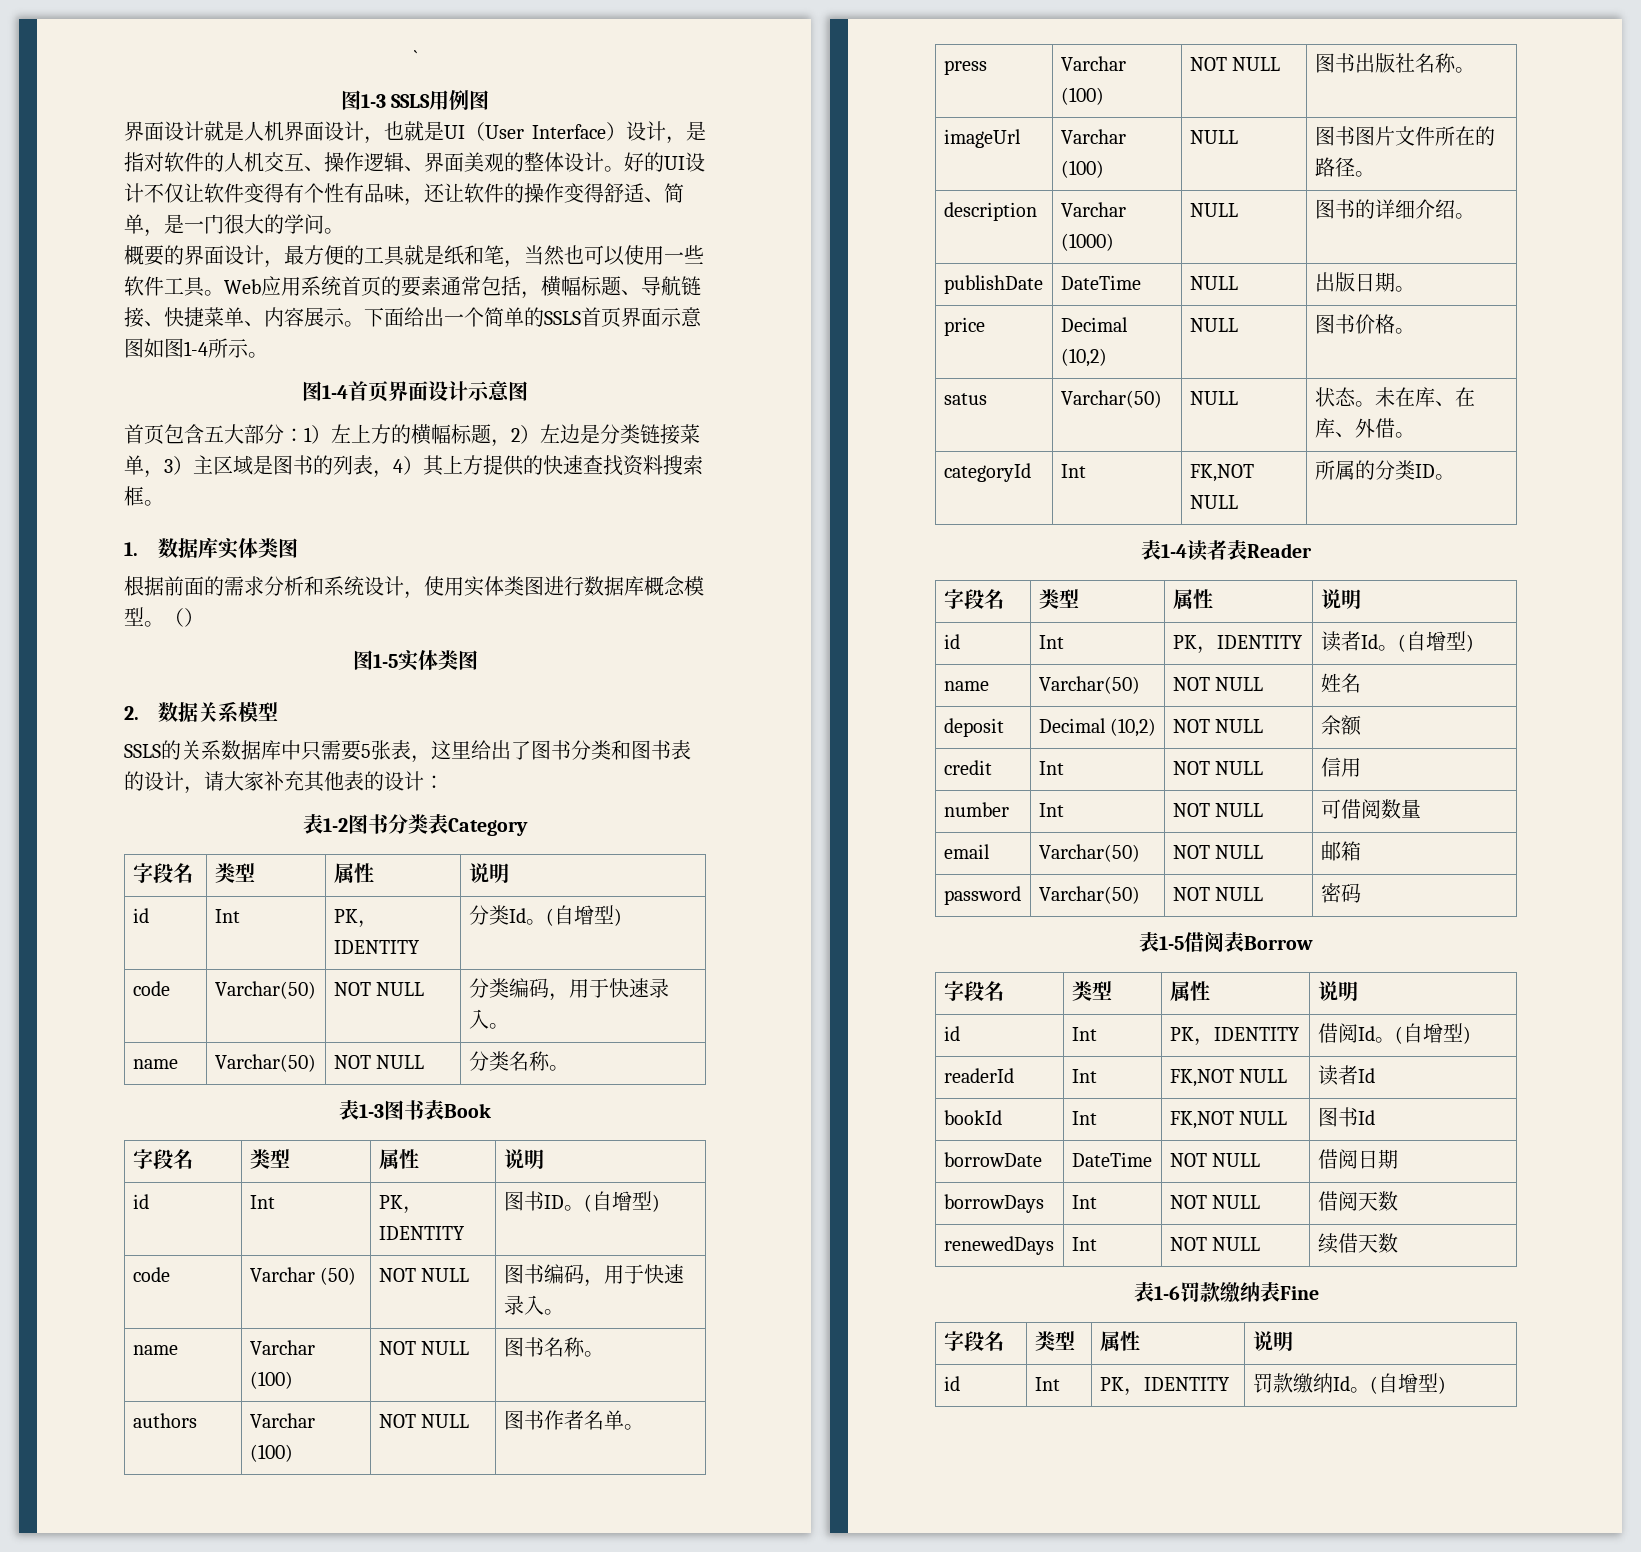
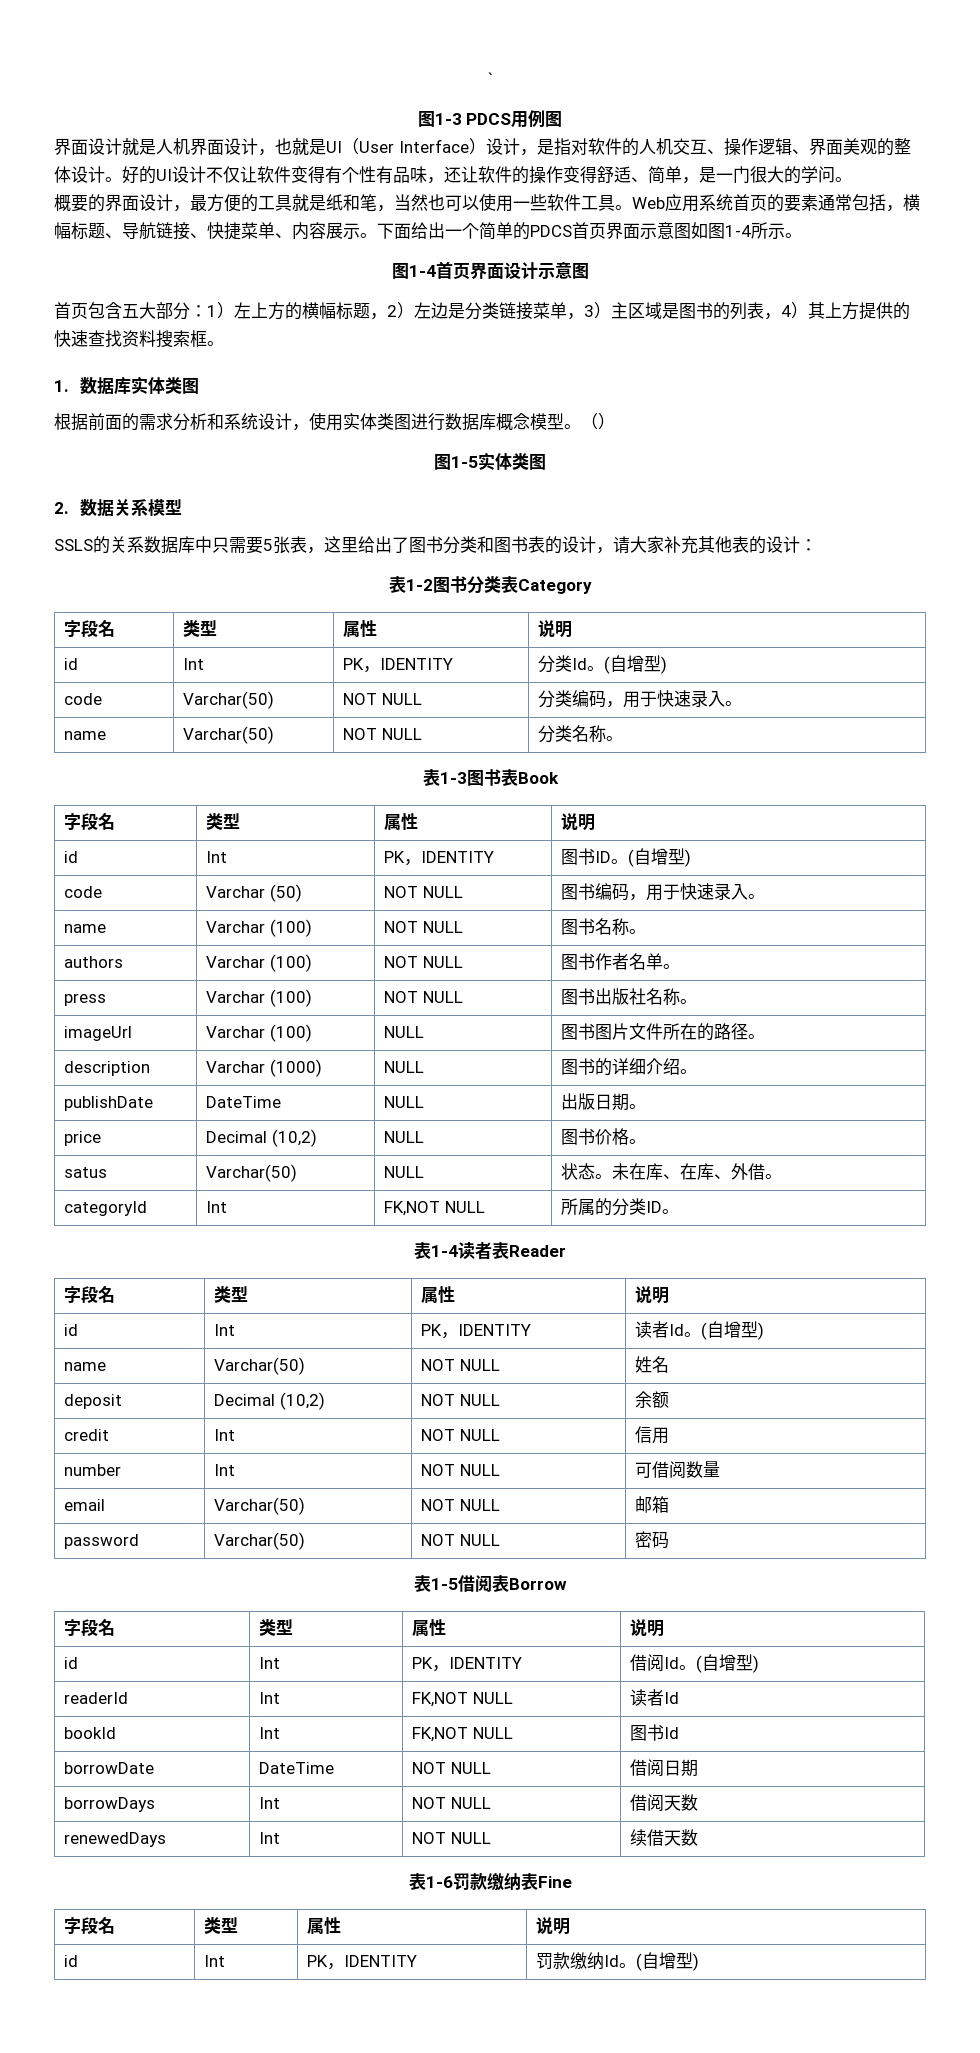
- 图1-3 SSLS用例图
+ 图1-3 PDCS用例图
- 下面给出一个简单的SSLS首页界面示意图如图1-4所示。
+ 下面给出一个简单的PDCS首页界面示意图如图1-4所示。

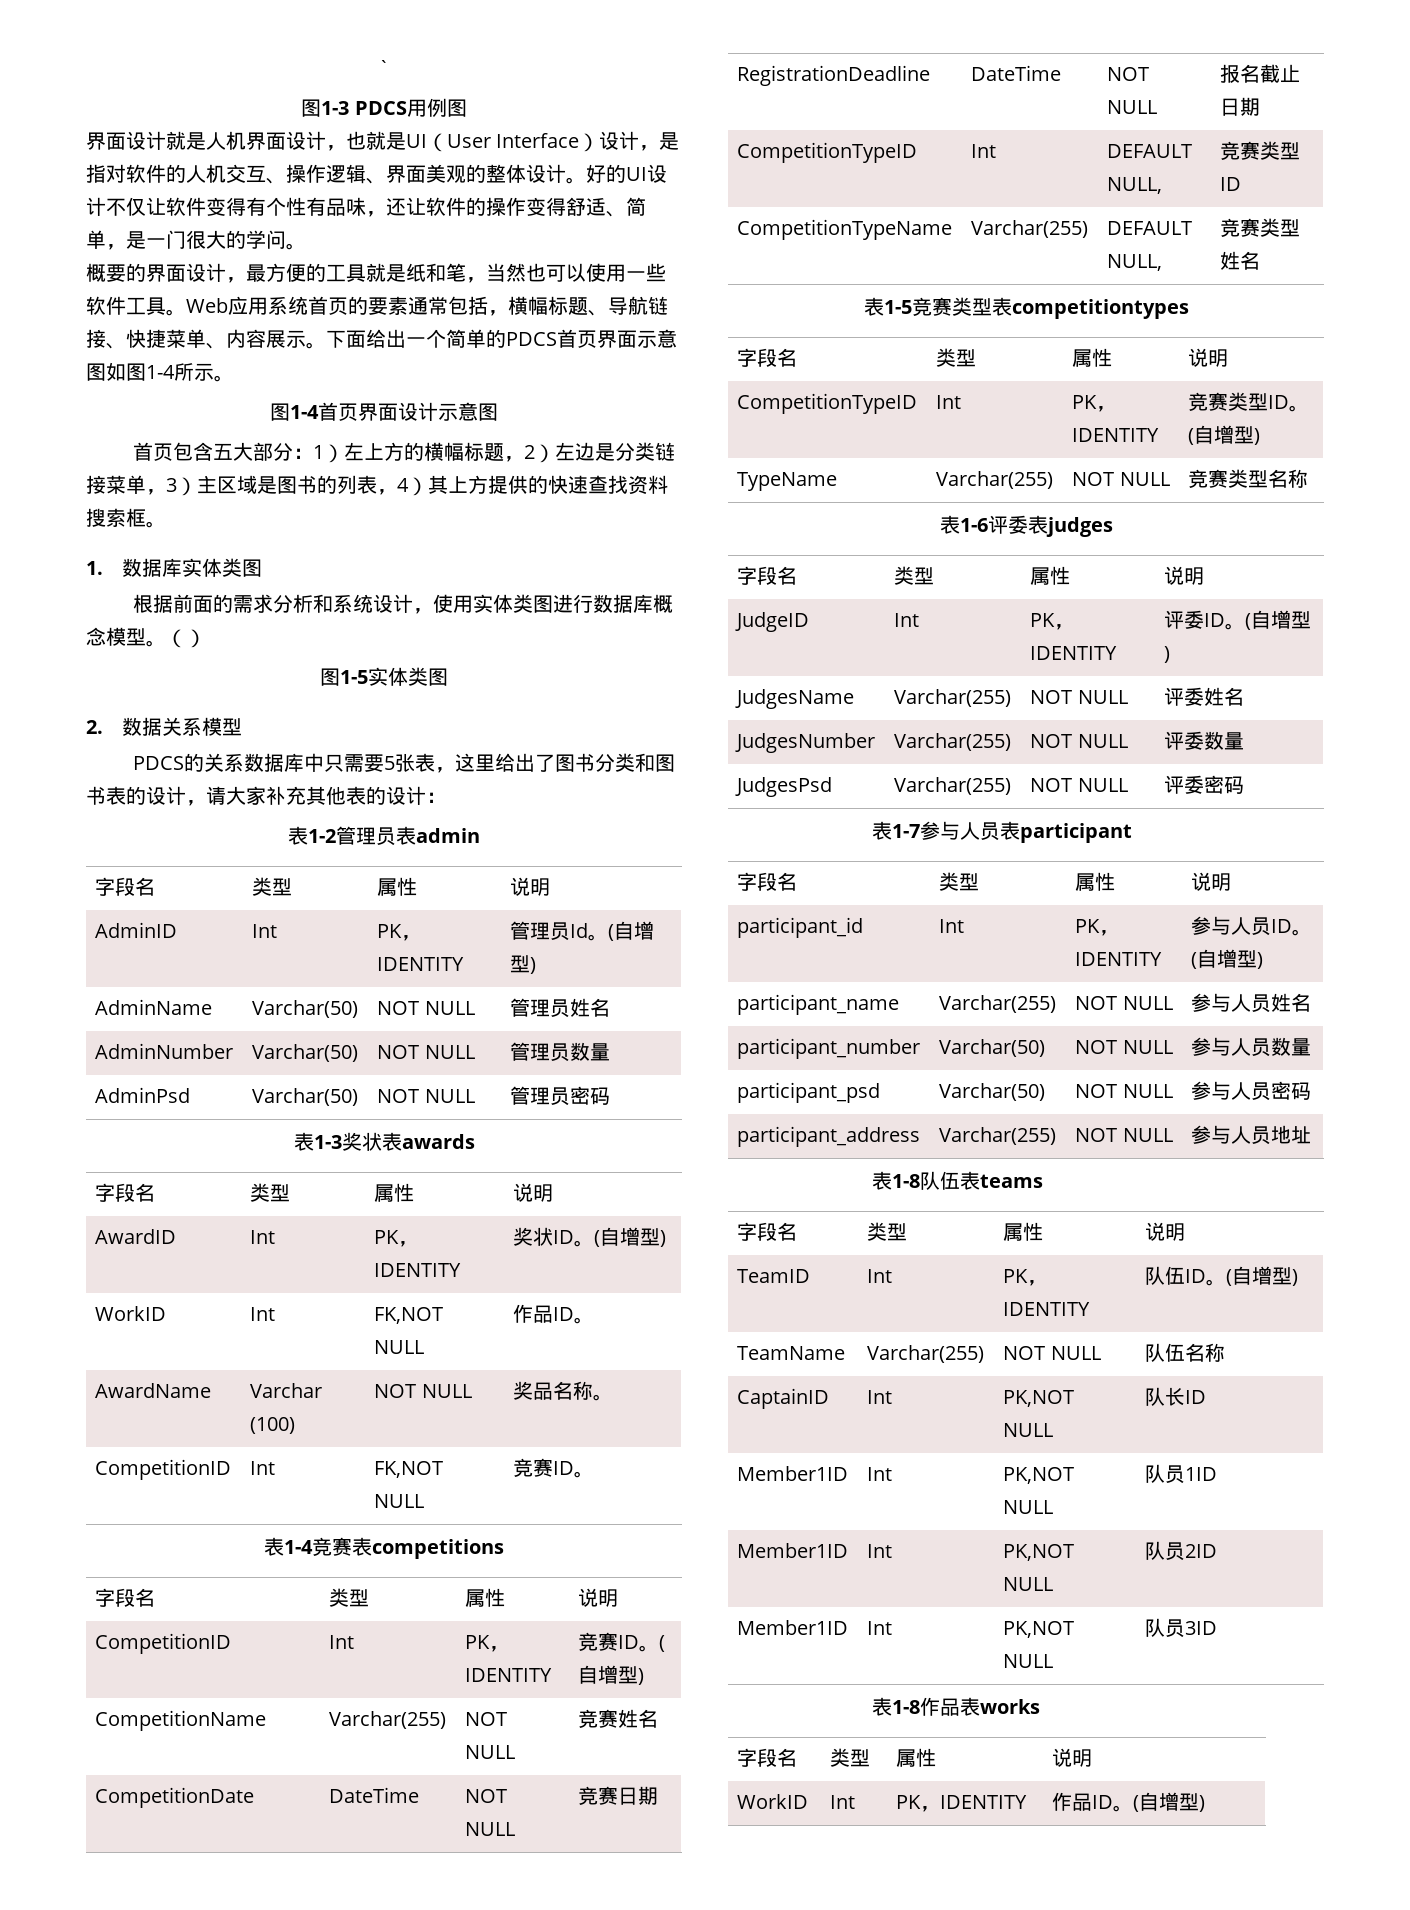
- SSLS的关系数据库中只需要5张表，这里给出了图书分类和图书表的设计，请大家补充其他表的设计：
+ PDCS的关系数据库中只需要5张表，这里给出了图书分类和图书表的设计，请大家补充其他表的设计：
- 表1-2图书分类表Category
+ 表1-2管理员表admin
  字段名 | 类型 | 属性 | 说明
- id | Int | PK，IDENTITY | 分类Id。(自增型)
- code | Varchar(50) | NOT NULL | 分类编码，用于快速录入。
- name | Varchar(50) | NOT NULL | 分类名称。
+ AdminID | Int | PK，IDENTITY | 管理员Id。(自增型)
+ AdminName | Varchar(50) | NOT NULL | 管理员姓名
+ AdminNumber | Varchar(50) | NOT NULL | 管理员数量
+ AdminPsd | Varchar(50) | NOT NULL | 管理员密码
- 表1-3图书表Book
+ 表1-3奖状表awards
  字段名 | 类型 | 属性 | 说明
- id | Int | PK，IDENTITY | 图书ID。(自增型)
- code | Varchar (50) | NOT NULL | 图书编码，用于快速录入。
- name | Varchar (100) | NOT NULL | 图书名称。
- authors | Varchar (100) | NOT NULL | 图书作者名单。
- press | Varchar (100) | NOT NULL | 图书出版社名称。
- imageUrl | Varchar (100) | NULL | 图书图片文件所在的路径。
- description | Varchar (1000) | NULL | 图书的详细介绍。
- publishDate | DateTime | NULL | 出版日期。
- price | Decimal (10,2) | NULL | 图书价格。
- satus | Varchar(50) | NULL | 状态。未在库、在库、外借。
- categoryId | Int | FK,NOT NULL | 所属的分类ID。
+ AwardID | Int | PK，IDENTITY | 奖状ID。(自增型)
+ WorkID | Int | FK,NOT NULL | 作品ID。
+ AwardName | Varchar (100) | NOT NULL | 奖品名称。
+ CompetitionID | Int | FK,NOT NULL | 竞赛ID。
- 表1-4读者表Reader
+ 表1-4竞赛表competitions
  字段名 | 类型 | 属性 | 说明
- id | Int | PK，IDENTITY | 读者Id。(自增型)
- name | Varchar(50) | NOT NULL | 姓名
- deposit | Decimal (10,2) | NOT NULL | 余额
- credit | Int | NOT NULL | 信用
- number | Int | NOT NULL | 可借阅数量
- email | Varchar(50) | NOT NULL | 邮箱
- password | Varchar(50) | NOT NULL | 密码
- 表1-5借阅表Borrow
+ CompetitionID | Int | PK，IDENTITY | 竞赛ID。(自增型)
+ CompetitionName | Varchar(255) | NOT NULL | 竞赛姓名
+ CompetitionDate | DateTime | NOT NULL | 竞赛日期
+ RegistrationDeadline | DateTime | NOT NULL | 报名截止日期
+ CompetitionTypeID | Int | DEFAULT NULL, | 竞赛类型ID
+ CompetitionTypeName | Varchar(255) | DEFAULT NULL, | 竞赛类型姓名
+ 表1-5竞赛类型表competitiontypes
  字段名 | 类型 | 属性 | 说明
- id | Int | PK，IDENTITY | 借阅Id。(自增型)
- readerId | Int | FK,NOT NULL | 读者Id
- bookId | Int | FK,NOT NULL | 图书Id
- borrowDate | DateTime | NOT NULL | 借阅日期
- borrowDays | Int | NOT NULL | 借阅天数
- renewedDays | Int | NOT NULL | 续借天数
- 表1-6罚款缴纳表Fine
+ CompetitionTypeID | Int | PK，IDENTITY | 竞赛类型ID。(自增型)
+ TypeName | Varchar(255) | NOT NULL | 竞赛类型名称
+ 表1-6评委表judges
  字段名 | 类型 | 属性 | 说明
- id | Int | PK，IDENTITY | 罚款缴纳Id。(自增型)
+ JudgeID | Int | PK，IDENTITY | 评委ID。(自增型)
+ JudgesName | Varchar(255) | NOT NULL | 评委姓名
+ JudgesNumber | Varchar(255) | NOT NULL | 评委数量
+ JudgesPsd | Varchar(255) | NOT NULL | 评委密码
+ 表1-7参与人员表participant
+ 字段名 | 类型 | 属性 | 说明
+ participant_id | Int | PK，IDENTITY | 参与人员ID。(自增型)
+ participant_name | Varchar(255) | NOT NULL | 参与人员姓名
+ participant_number | Varchar(50) | NOT NULL | 参与人员数量
+ participant_psd | Varchar(50) | NOT NULL | 参与人员密码
+ participant_address | Varchar(255) | NOT NULL | 参与人员地址
+ 表1-8队伍表teams
+ 字段名 | 类型 | 属性 | 说明
+ TeamID | Int | PK，IDENTITY | 队伍ID。(自增型)
+ TeamName | Varchar(255) | NOT NULL | 队伍名称
+ CaptainID | Int | PK,NOT NULL | 队长ID
+ Member1ID | Int | PK,NOT NULL | 队员1ID
+ Member1ID | Int | PK,NOT NULL | 队员2ID
+ Member1ID | Int | PK,NOT NULL | 队员3ID
+ 表1-8作品表works
+ 字段名 | 类型 | 属性 | 说明
+ WorkID | Int | PK，IDENTITY | 作品ID。(自增型)

